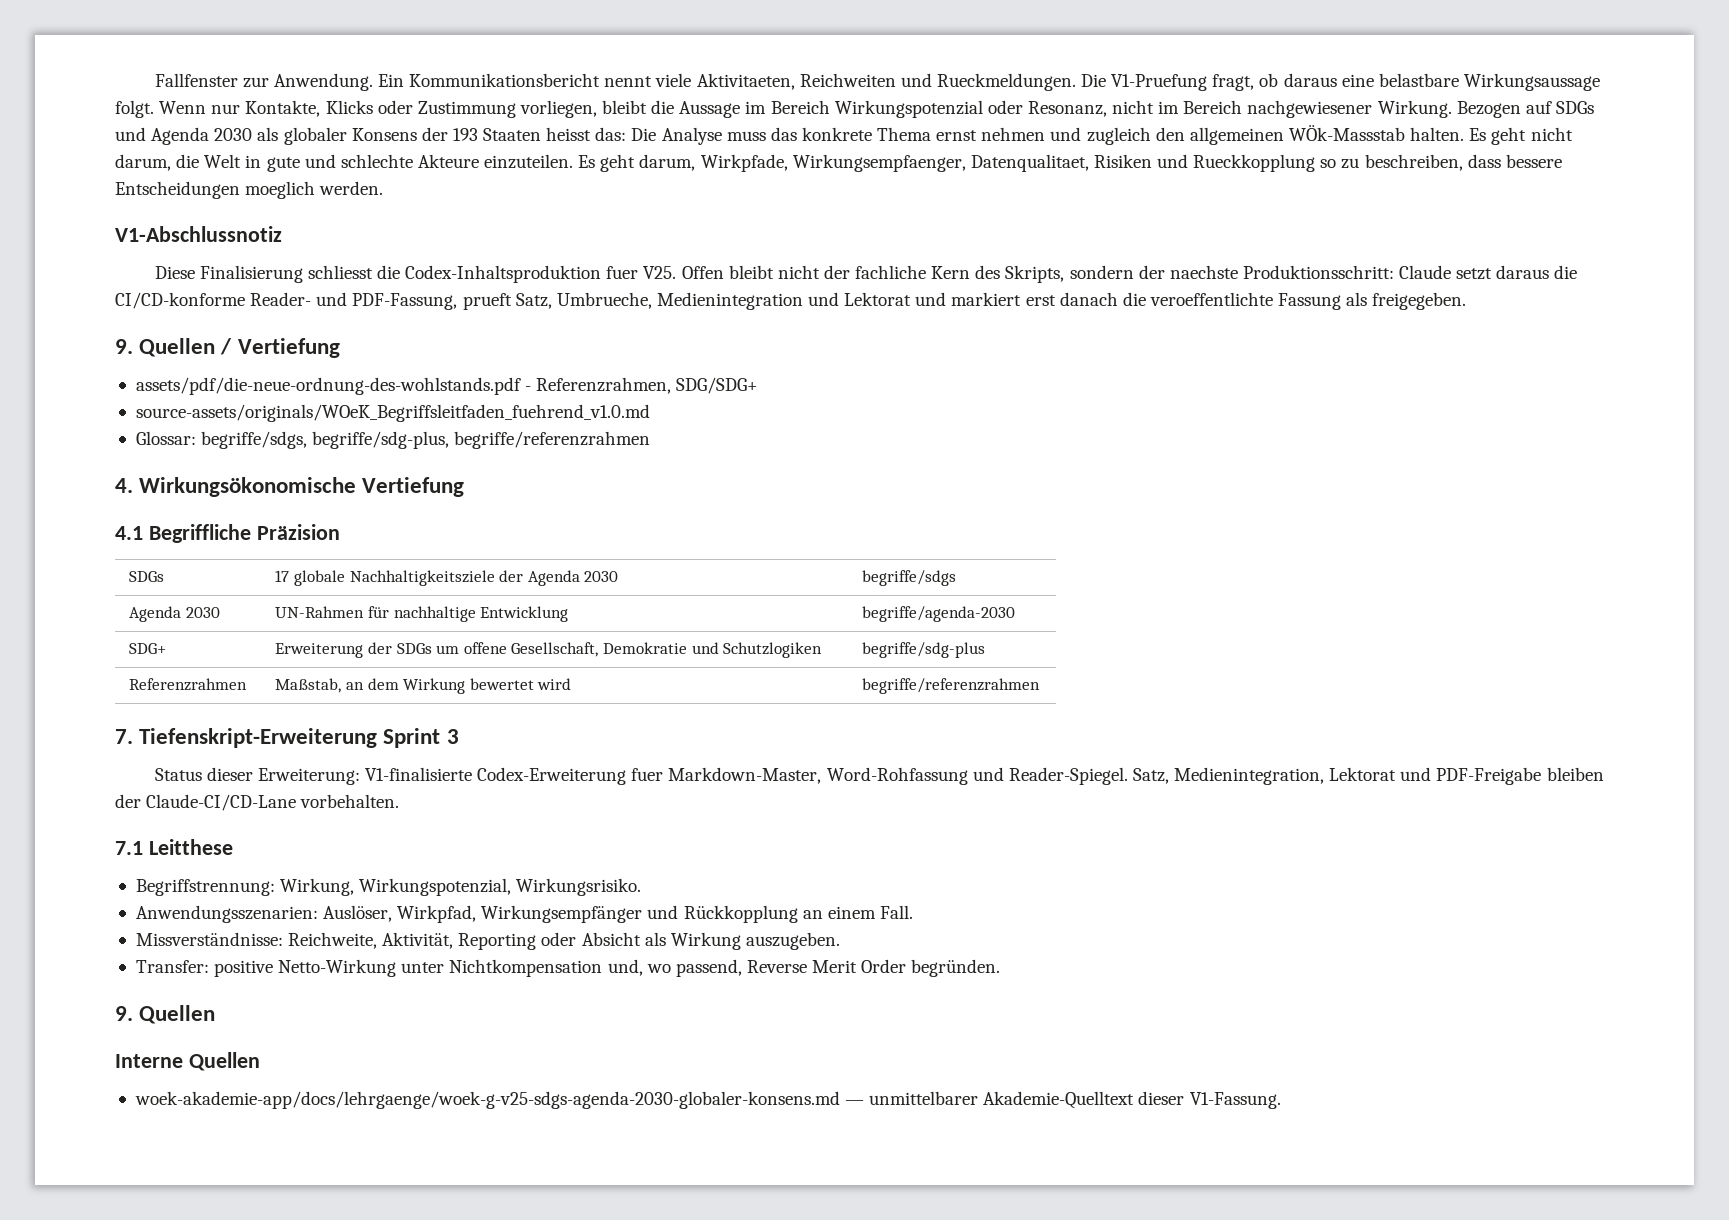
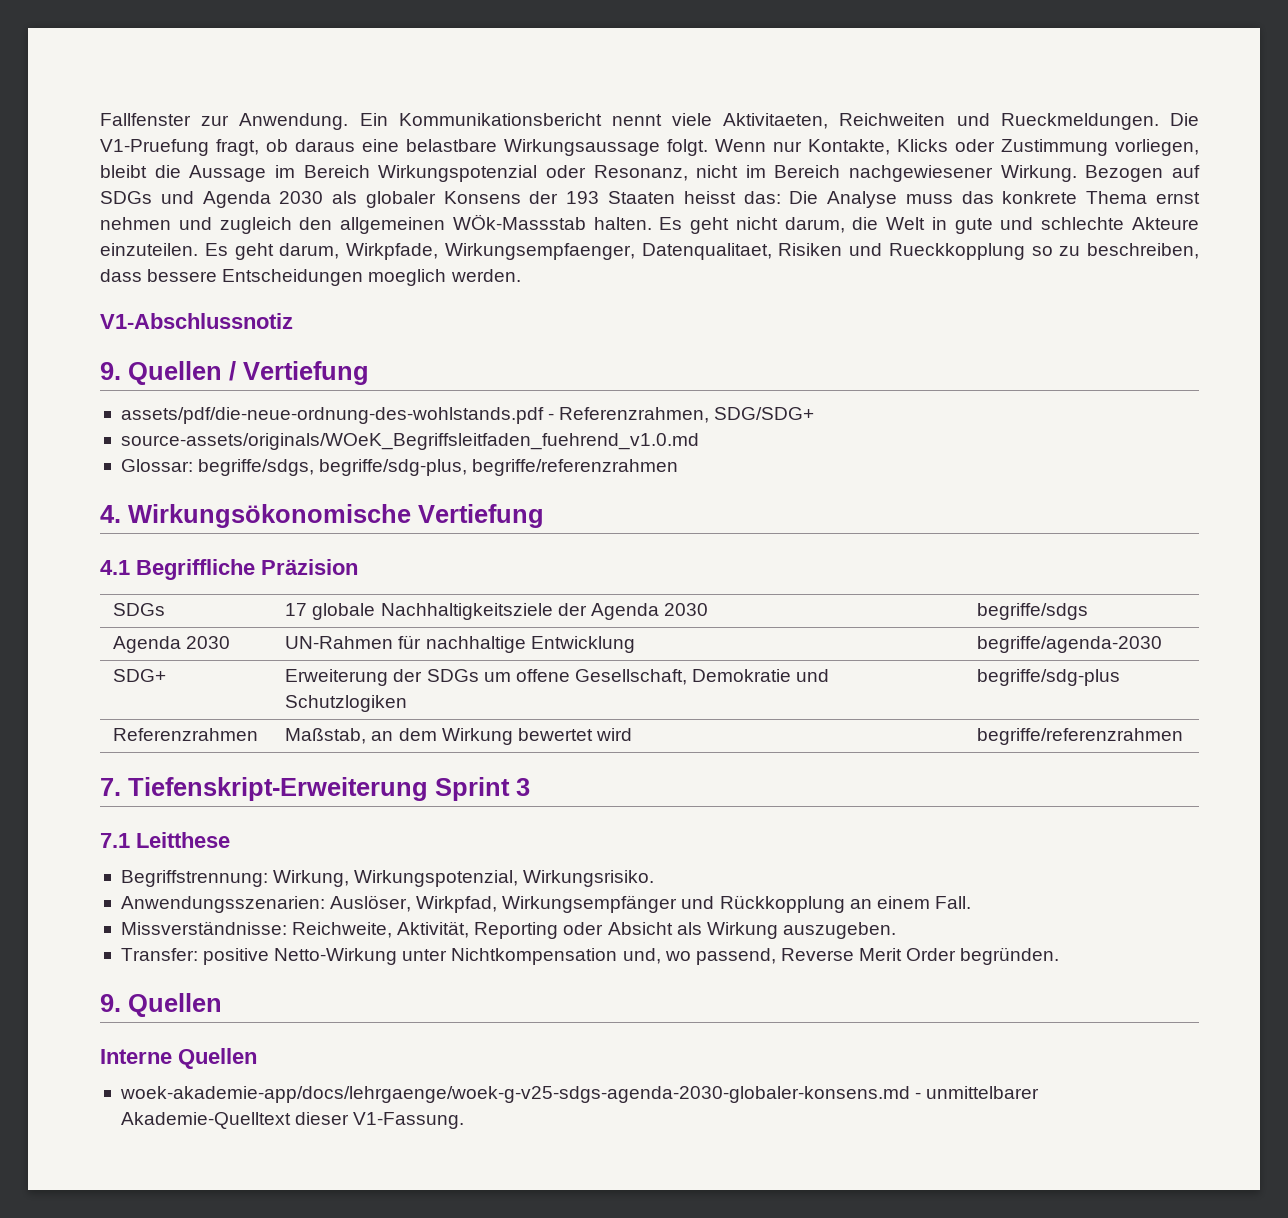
- Diese Finalisierung schliesst die Codex-Inhaltsproduktion fuer V25. Offen bleibt nicht der fachliche Kern des Skripts, sondern der naechste Produktionsschritt: Claude setzt daraus die CI/CD-konforme Reader- und PDF-Fassung, prueft Satz, Umbrueche, Medienintegration und Lektorat und markiert erst danach die veroeffentlichte Fassung als freigegeben.
- Status dieser Erweiterung: V1-finalisierte Codex-Erweiterung fuer Markdown-Master, Word-Rohfassung und Reader-Spiegel. Satz, Medienintegration, Lektorat und PDF-Freigabe bleiben der Claude-CI/CD-Lane vorbehalten.
- woek-akademie-app/docs/lehrgaenge/woek-g-v25-sdgs-agenda-2030-globaler-konsens.md — unmittelbarer Akademie-Quelltext dieser V1-Fassung.
+ woek-akademie-app/docs/lehrgaenge/woek-g-v25-sdgs-agenda-2030-globaler-konsens.md - unmittelbarer Akademie-Quelltext dieser V1-Fassung.

